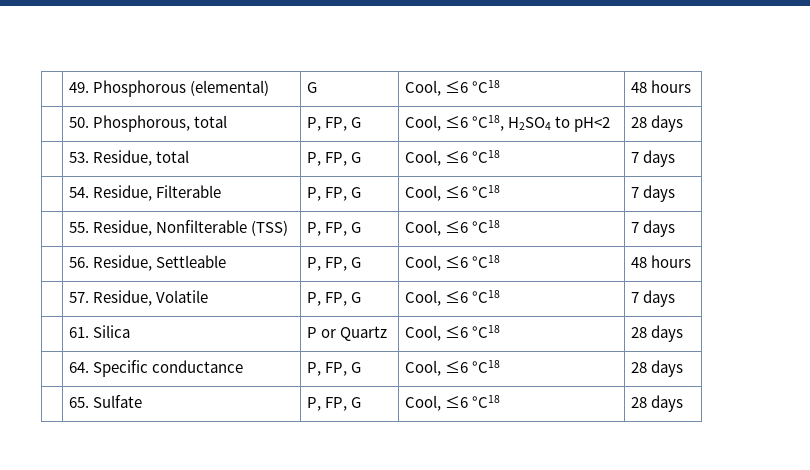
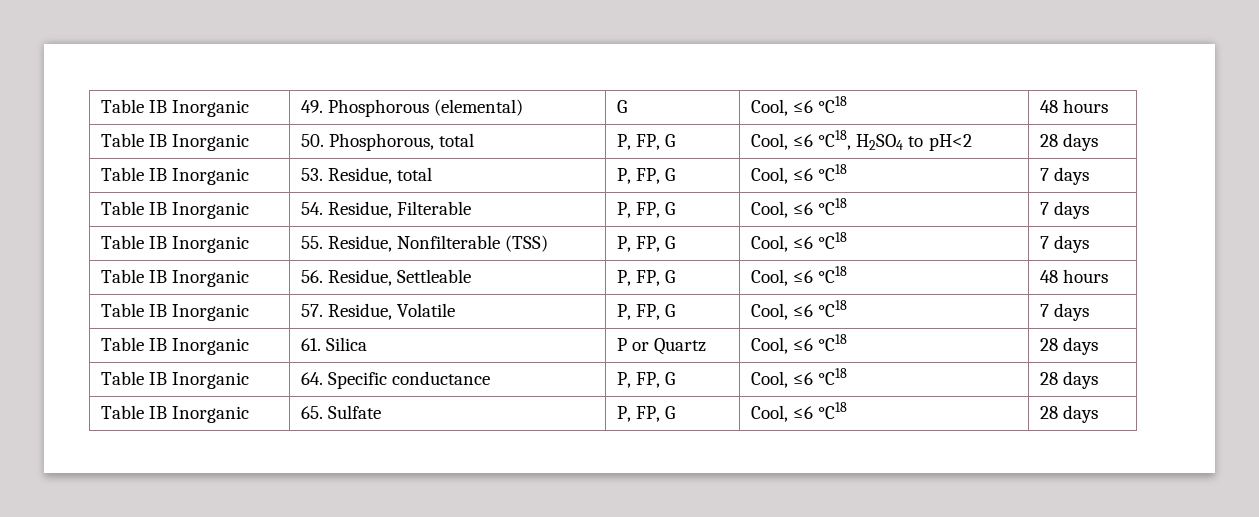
- | 49. Phosphorous (elemental) | G | Cool, ≤6 °C18 | 48 hours
+ Table IB Inorganic | 49. Phosphorous (elemental) | G | Cool, ≤6 °C18 | 48 hours
- | 50. Phosphorous, total | P, FP, G | Cool, ≤6 °C18, H2SO4 to pH<2 | 28 days
+ Table IB Inorganic | 50. Phosphorous, total | P, FP, G | Cool, ≤6 °C18, H2SO4 to pH<2 | 28 days
- | 53. Residue, total | P, FP, G | Cool, ≤6 °C18 | 7 days
+ Table IB Inorganic | 53. Residue, total | P, FP, G | Cool, ≤6 °C18 | 7 days
- | 54. Residue, Filterable | P, FP, G | Cool, ≤6 °C18 | 7 days
+ Table IB Inorganic | 54. Residue, Filterable | P, FP, G | Cool, ≤6 °C18 | 7 days
- | 55. Residue, Nonfilterable (TSS) | P, FP, G | Cool, ≤6 °C18 | 7 days
+ Table IB Inorganic | 55. Residue, Nonfilterable (TSS) | P, FP, G | Cool, ≤6 °C18 | 7 days
- | 56. Residue, Settleable | P, FP, G | Cool, ≤6 °C18 | 48 hours
+ Table IB Inorganic | 56. Residue, Settleable | P, FP, G | Cool, ≤6 °C18 | 48 hours
- | 57. Residue, Volatile | P, FP, G | Cool, ≤6 °C18 | 7 days
+ Table IB Inorganic | 57. Residue, Volatile | P, FP, G | Cool, ≤6 °C18 | 7 days
- | 61. Silica | P or Quartz | Cool, ≤6 °C18 | 28 days
+ Table IB Inorganic | 61. Silica | P or Quartz | Cool, ≤6 °C18 | 28 days
- | 64. Specific conductance | P, FP, G | Cool, ≤6 °C18 | 28 days
+ Table IB Inorganic | 64. Specific conductance | P, FP, G | Cool, ≤6 °C18 | 28 days
- | 65. Sulfate | P, FP, G | Cool, ≤6 °C18 | 28 days
+ Table IB Inorganic | 65. Sulfate | P, FP, G | Cool, ≤6 °C18 | 28 days

